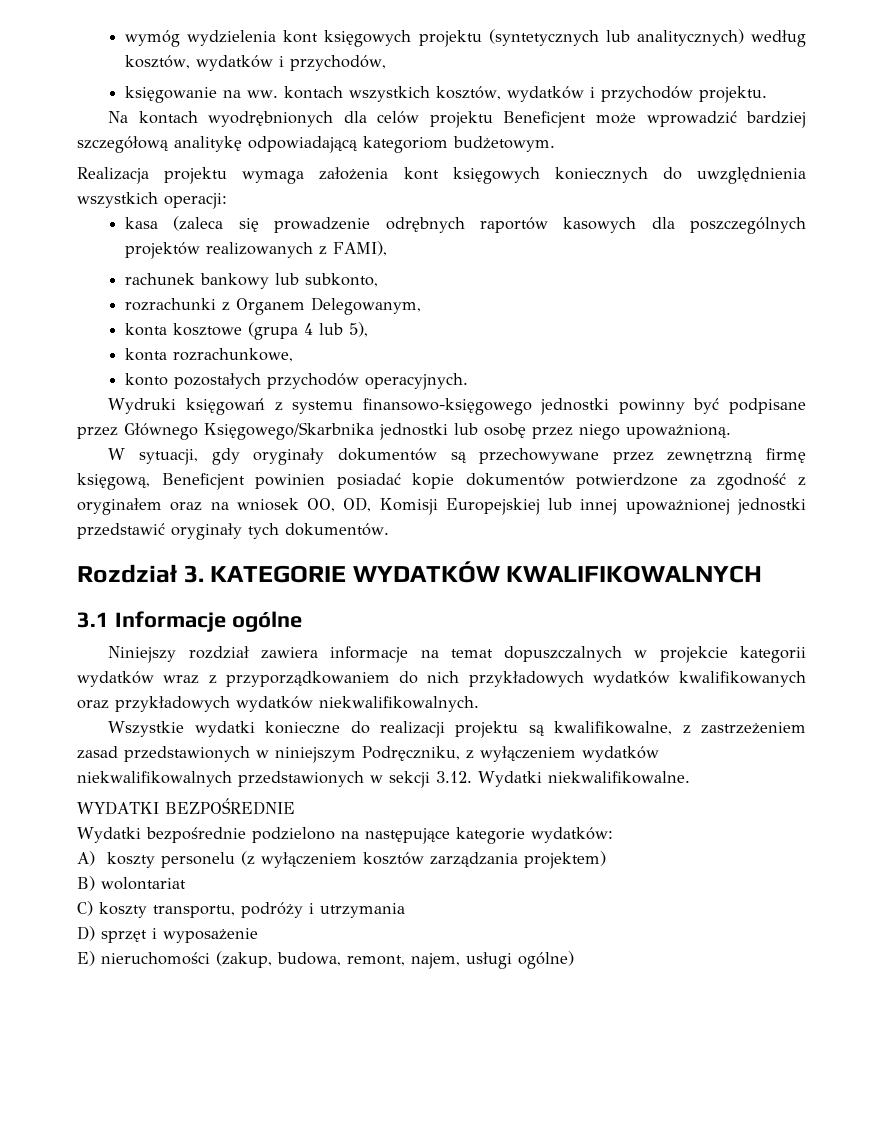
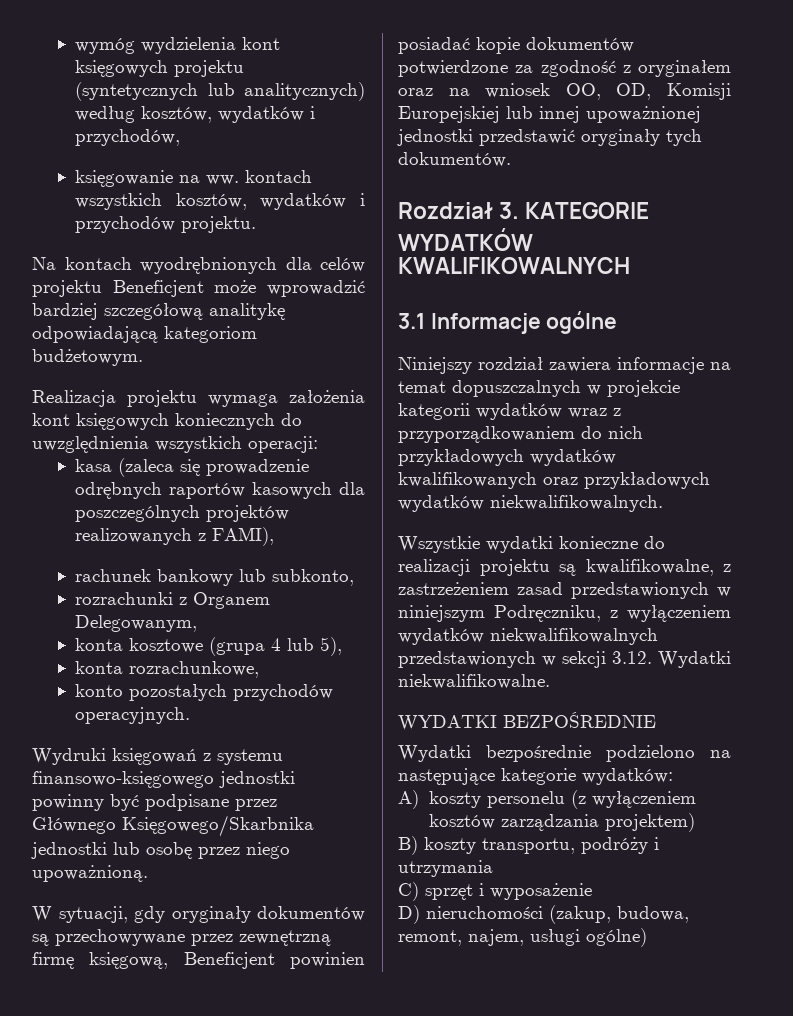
- B) wolontariat
- C) koszty transportu, podróży i utrzymania
+ B) koszty transportu, podróży i utrzymania
- D) sprzęt i wyposażenie
+ C) sprzęt i wyposażenie
- E) nieruchomości (zakup, budowa, remont, najem, usługi ogólne)
+ D) nieruchomości (zakup, budowa, remont, najem, usługi ogólne)

